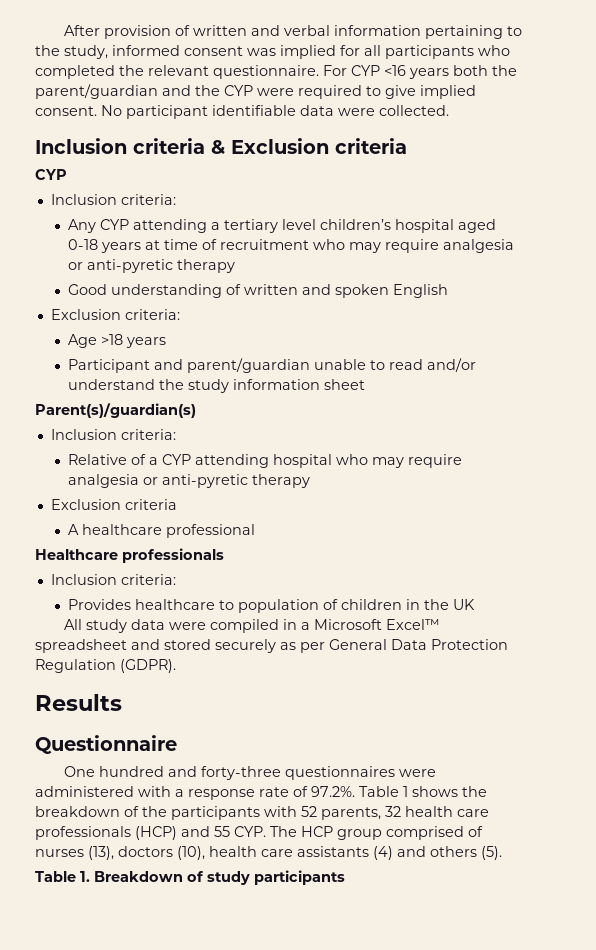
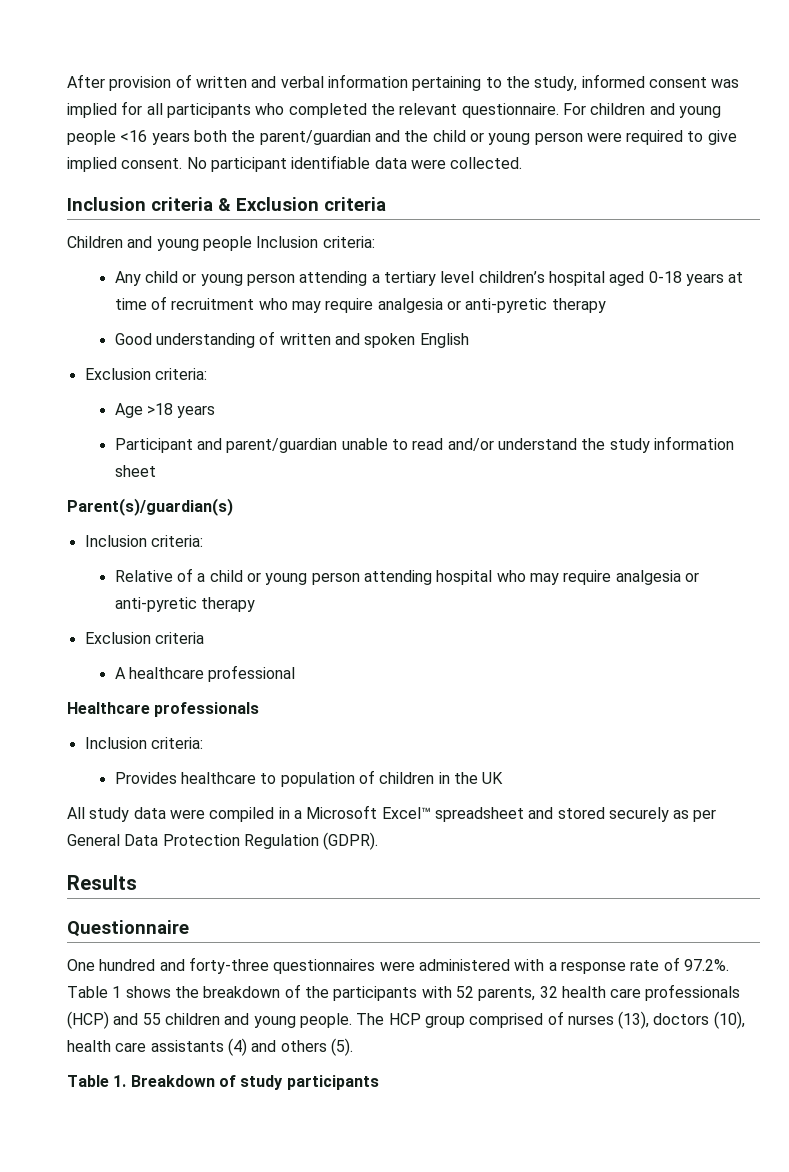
- For CYP <16 years both the parent/guardian and the CYP were required to give implied consent.
+ For children and young people <16 years both the parent/guardian and the child or young person were required to give implied consent.
  Inclusion criteria & Exclusion criteria
- CYP
- Inclusion criteria:
+ Children and young people Inclusion criteria:
- Any CYP attending a tertiary level children’s hospital aged 0-18 years at time of recruitment who may require analgesia or anti-pyretic therapy
+ Any child or young person attending a tertiary level children’s hospital aged 0-18 years at time of recruitment who may require analgesia or anti-pyretic therapy
- Relative of a CYP attending hospital who may require analgesia or anti-pyretic therapy
+ Relative of a child or young person attending hospital who may require analgesia or anti-pyretic therapy
- One hundred and forty-three questionnaires were administered with a response rate of 97.2%. Table 1 shows the breakdown of the participants with 52 parents, 32 health care professionals (HCP) and 55 CYP. The HCP group comprised of nurses (13), doctors (10), health care assistants (4) and others (5).
+ One hundred and forty-three questionnaires were administered with a response rate of 97.2%. Table 1 shows the breakdown of the participants with 52 parents, 32 health care professionals (HCP) and 55 children and young people. The HCP group comprised of nurses (13), doctors (10), health care assistants (4) and others (5).

